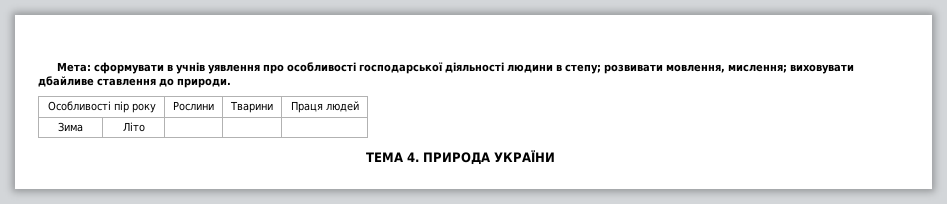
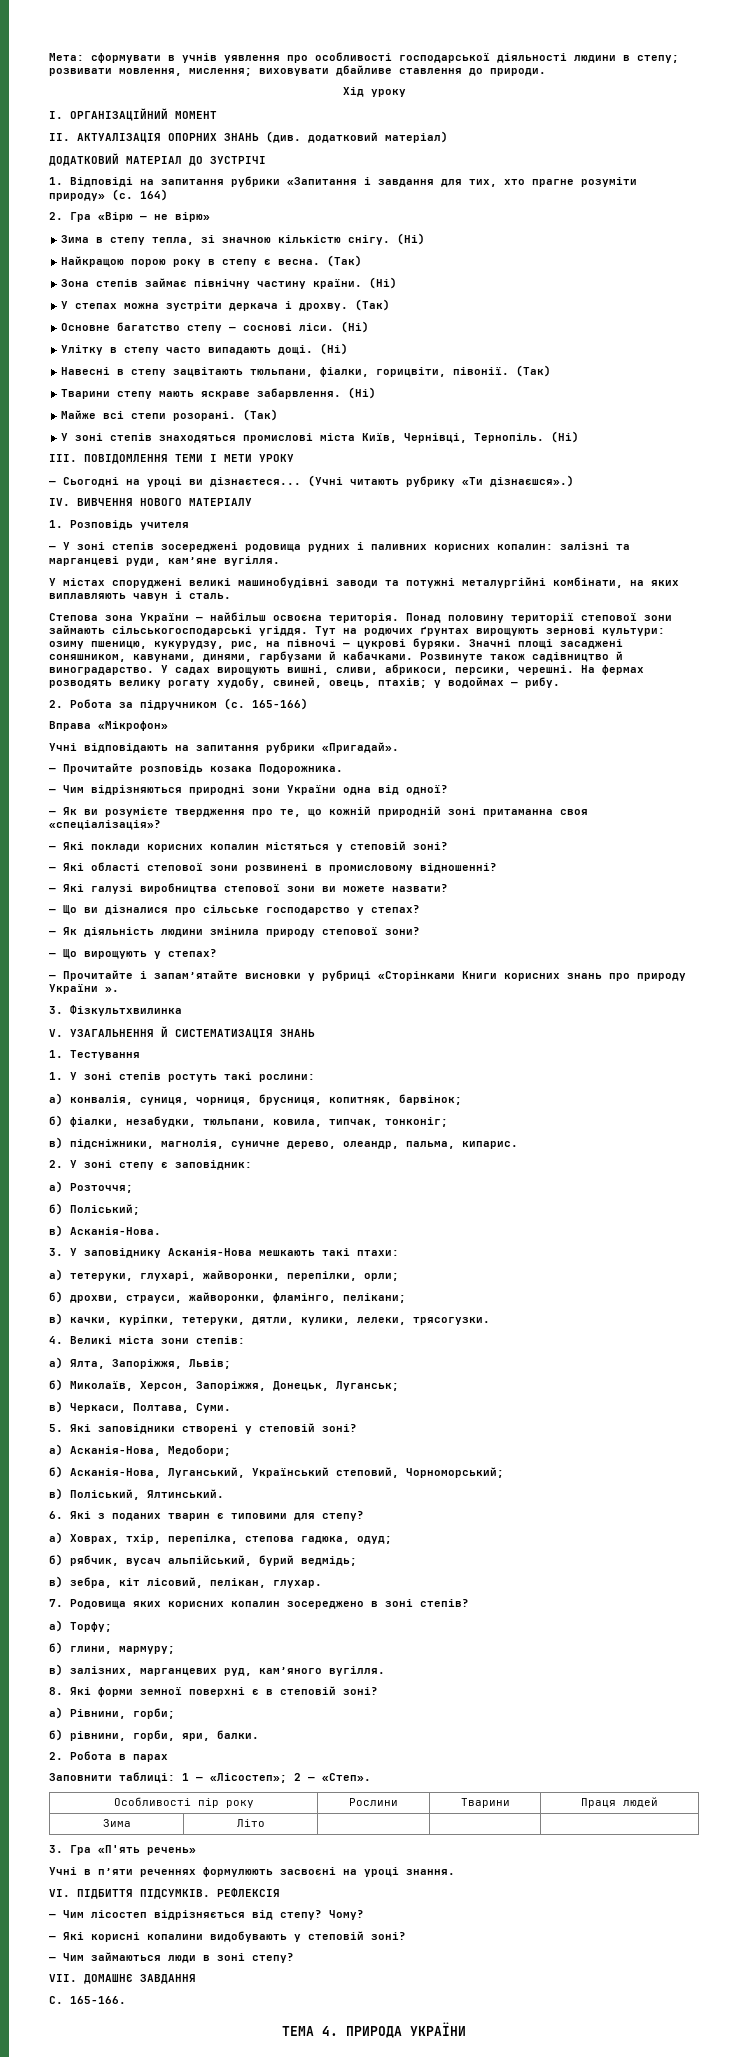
+ Хід уроку
+ I. ОРГАНІЗАЦІЙНИЙ МОМЕНТ
+ II. АКТУАЛІЗАЦІЯ ОПОРНИХ ЗНАНЬ (див. додатковий матеріал)
+ ДОДАТКОВИЙ МАТЕРІАЛ ДО ЗУСТРІЧІ
+ 1. Відповіді на запитання рубрики «Запитання і завдання для тих, хто прагне розуміти природу» (с. 164)
+ 2. Гра «Вірю — не вірю»
+ Зима в степу тепла, зі значною кількістю снігу. (Ні)
+ Найкращою порою року в степу є весна. (Так)
+ Зона степів займає північну частину країни. (Ні)
+ У степах можна зустріти деркача і дрохву. (Так)
+ Основне багатство степу — соснові ліси. (Ні)
+ Улітку в степу часто випадають дощі. (Ні)
+ Навесні в степу зацвітають тюльпани, фіалки, горицвіти, півонії. (Так)
+ Тварини степу мають яскраве забарвлення. (Ні)
+ Майже всі степи розорані. (Так)
+ У зоні степів знаходяться промислові міста Київ, Чернівці, Тернопіль. (Ні)
+ III. ПОВІДОМЛЕННЯ ТЕМИ І МЕТИ УРОКУ
+ — Сьогодні на уроці ви дізнаєтеся... (Учні читають рубрику «Ти дізнаєшся».)
+ IV. ВИВЧЕННЯ НОВОГО МАТЕРІАЛУ
+ 1. Розповідь учителя
+ — У зоні степів зосереджені родовища рудних і паливних корисних копалин: залізні та марганцеві руди, кам’яне вугілля.
+ У містах споруджені великі машинобудівні заводи та потужні металургійні комбінати, на яких виплавляють чавун і сталь.
+ Степова зона України — найбільш освоєна територія. Понад половину території степової зони займають сільськогосподарські угіддя. Тут на родючих ґрунтах вирощують зернові культури: озиму пшеницю, кукурудзу, рис, на півночі — цукрові буряки. Значні площі засаджені соняшником, кавунами, динями, гарбузами й кабачками. Розвинуте також садівництво й виноградарство. У садах вирощують вишні, сливи, абрикоси, персики, черешні. На фермах розводять велику рогату худобу, свиней, овець, птахів; у водоймах — рибу.
+ 2. Робота за підручником (с. 165-166)
+ Вправа «Мікрофон»
+ Учні відповідають на запитання рубрики «Пригадай».
+ — Прочитайте розповідь козака Подорожника.
+ — Чим відрізняються природні зони України одна від одної?
+ — Як ви розумієте твердження про те, що кожній природній зоні притаманна своя «спеціалізація»?
+ — Які поклади корисних копалин містяться у степовій зоні?
+ — Які області степової зони розвинені в промисловому відношенні?
+ — Які галузі виробництва степової зони ви можете назвати?
+ — Що ви дізналися про сільське господарство у степах?
+ — Як діяльність людини змінила природу степової зони?
+ — Що вирощують у степах?
+ — Прочитайте і запам’ятайте висновки у рубриці «Сторінками Книги корисних знань про природу України ».
+ 3. Фізкультхвилинка
+ V. УЗАГАЛЬНЕННЯ Й СИСТЕМАТИЗАЦІЯ ЗНАНЬ
+ 1. Тестування
+ 1. У зоні степів ростуть такі рослини:
+ а) конвалія, суниця, чорниця, брусниця, копитняк, барвінок;
+ б) фіалки, незабудки, тюльпани, ковила, типчак, тонконіг;
+ в) підсніжники, магнолія, суничне дерево, олеандр, пальма, кипарис.
+ 2. У зоні степу є заповідник:
+ а) Розточчя;
+ б) Поліський;
+ в) Асканія-Нова.
+ 3. У заповіднику Асканія-Нова мешкають такі птахи:
+ а) тетеруки, глухарі, жайворонки, перепілки, орли;
+ б) дрохви, страуси, жайворонки, фламінго, пелікани;
+ в) качки, куріпки, тетеруки, дятли, кулики, лелеки, трясогузки.
+ 4. Великі міста зони степів:
+ а) Ялта, Запоріжжя, Львів;
+ б) Миколаїв, Херсон, Запоріжжя, Донецьк, Луганськ;
+ в) Черкаси, Полтава, Суми.
+ 5. Які заповідники створені у степовій зоні?
+ а) Асканія-Нова, Медобори;
+ б) Асканія-Нова, Луганський, Український степовий, Чорноморський;
+ в) Поліський, Ялтинський.
+ 6. Які з поданих тварин є типовими для степу?
+ а) Ховрах, тхір, перепілка, степова гадюка, одуд;
+ б) рябчик, вусач альпійський, бурий ведмідь;
+ в) зебра, кіт лісовий, пелікан, глухар.
+ 7. Родовища яких корисних копалин зосереджено в зоні степів?
+ а) Торфу;
+ б) глини, мармуру;
+ в) залізних, марганцевих руд, кам’яного вугілля.
+ 8. Які форми земної поверхні є в степовій зоні?
+ а) Рівнини, горби;
+ б) рівнини, горби, яри, балки.
+ 2. Робота в парах
+ Заповнити таблиці: 1 — «Лісостеп»; 2 — «Степ».
+ 3. Гра «П'ять речень»
+ Учні в п’яти реченнях формулюють засвоєні на уроці знання.
+ VI. ПІДБИТТЯ ПІДСУМКІВ. РЕФЛЕКСІЯ
+ — Чим лісостеп відрізняється від степу? Чому?
+ — Які корисні копалини видобувають у степовій зоні?
+ — Чим займаються люди в зоні степу?
+ VII. ДОМАШНЄ ЗАВДАННЯ
+ С. 165-166.

